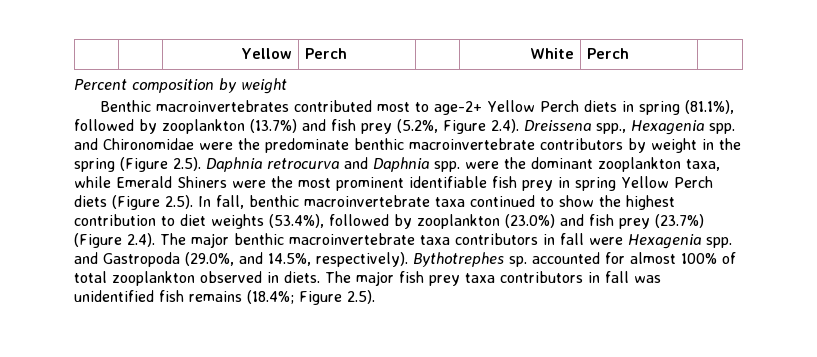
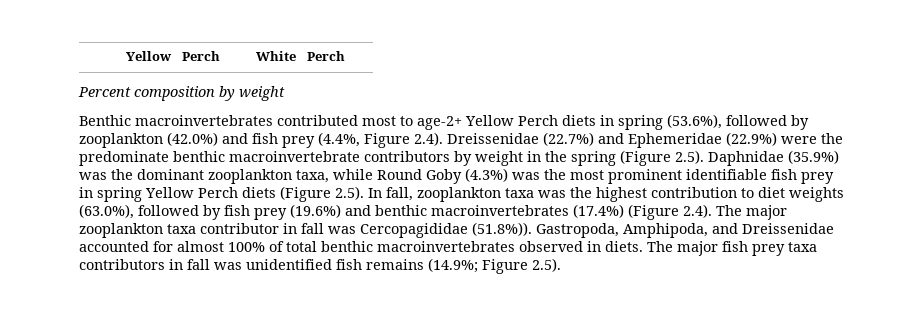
- Benthic macroinvertebrates contributed most to age-2+ Yellow Perch diets in spring (81.1%), followed by zooplankton (13.7%) and fish prey (5.2%, Figure 2.4). Dreissena spp., Hexagenia spp. and Chironomidae were the predominate benthic macroinvertebrate contributors by weight in the spring (Figure 2.5). Daphnia retrocurva and Daphnia spp. were the dominant zooplankton taxa, while Emerald Shiners were the most prominent identifiable fish prey in spring Yellow Perch diets (Figure 2.5). In fall, benthic macroinvertebrate taxa continued to show the highest contribution to diet weights (53.4%), followed by zooplankton (23.0%) and fish prey (23.7%) (Figure 2.4). The major benthic macroinvertebrate taxa contributors in fall were Hexagenia spp. and Gastropoda (29.0%, and 14.5%, respectively). Bythotrephes sp. accounted for almost 100% of total zooplankton observed in diets.
+ Benthic macroinvertebrates contributed most to age-2+ Yellow Perch diets in spring (53.6%), followed by zooplankton (42.0%) and fish prey (4.4%, Figure 2.4). Dreissenidae (22.7%) and Ephemeridae (22.9%) were the predominate benthic macroinvertebrate contributors by weight in the spring (Figure 2.5). Daphnidae (35.9%) was the dominant zooplankton taxa, while Round Goby (4.3%) was the most prominent identifiable fish prey in spring Yellow Perch diets (Figure 2.5). In fall, zooplankton taxa was the highest contribution to diet weights (63.0%), followed by fish prey (19.6%) and benthic macroinvertebrates (17.4%) (Figure 2.4). The major zooplankton taxa contributor in fall was Cercopagididae (51.8%)). Gastropoda, Amphipoda, and Dreissenidae accounted for almost 100% of total benthic macroinvertebrates observed in diets.
- The major fish prey taxa contributors in fall was unidentified fish remains (18.4%; Figure 2.5).
+ The major fish prey taxa contributors in fall was unidentified fish remains (14.9%; Figure 2.5).

